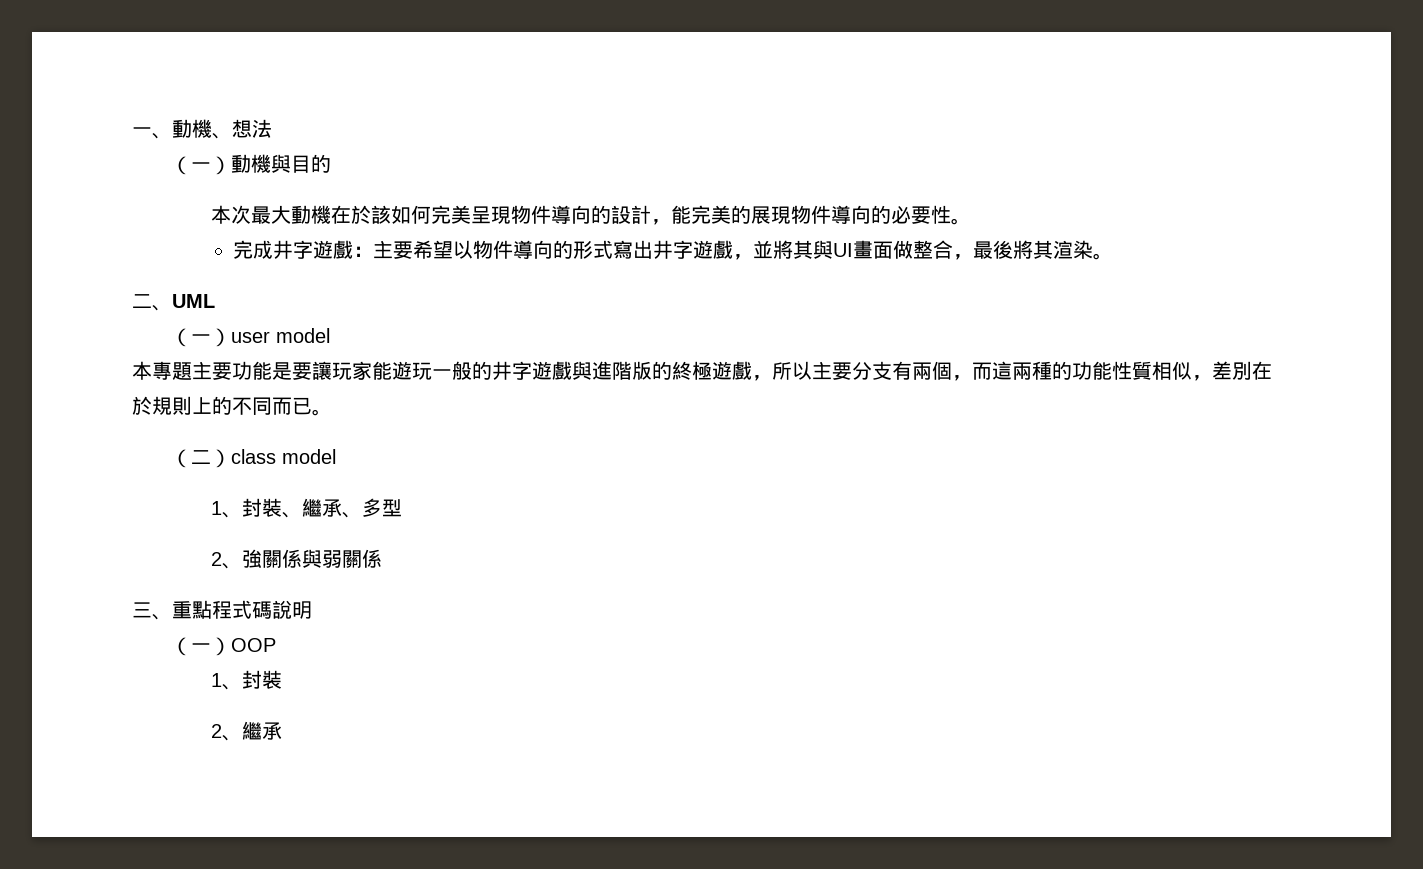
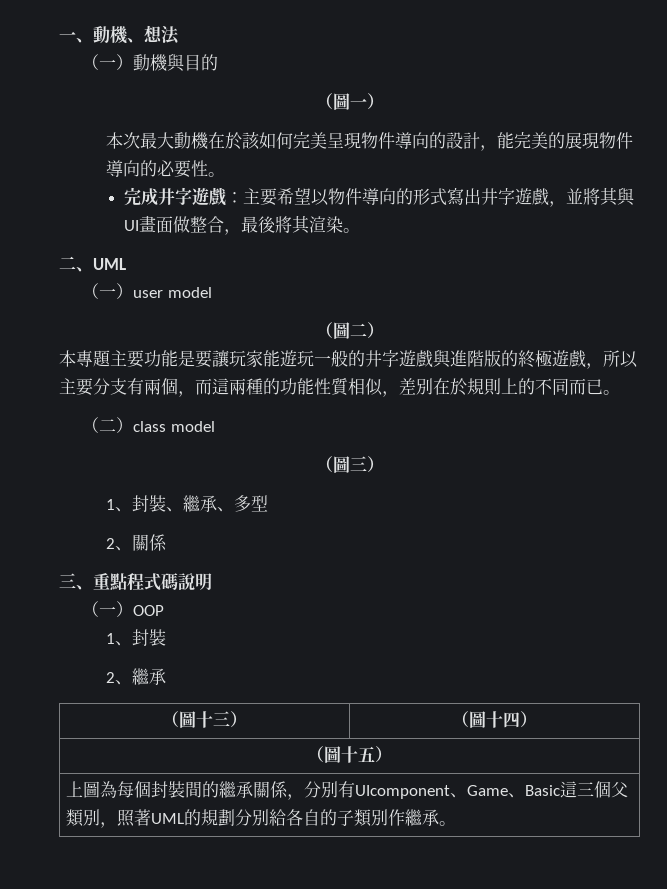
+ （圖一）
+ （圖二）
+ （圖三）
- 2、強關係與弱關係
+ 2、關係
+ （圖十三） | （圖十四）
+ （圖十五）
+ 上圖為每個封裝間的繼承關係，分別有UIcomponent、Game、Basic這三個父類別，照著UML的規劃分別給各自的子類別作繼承。

